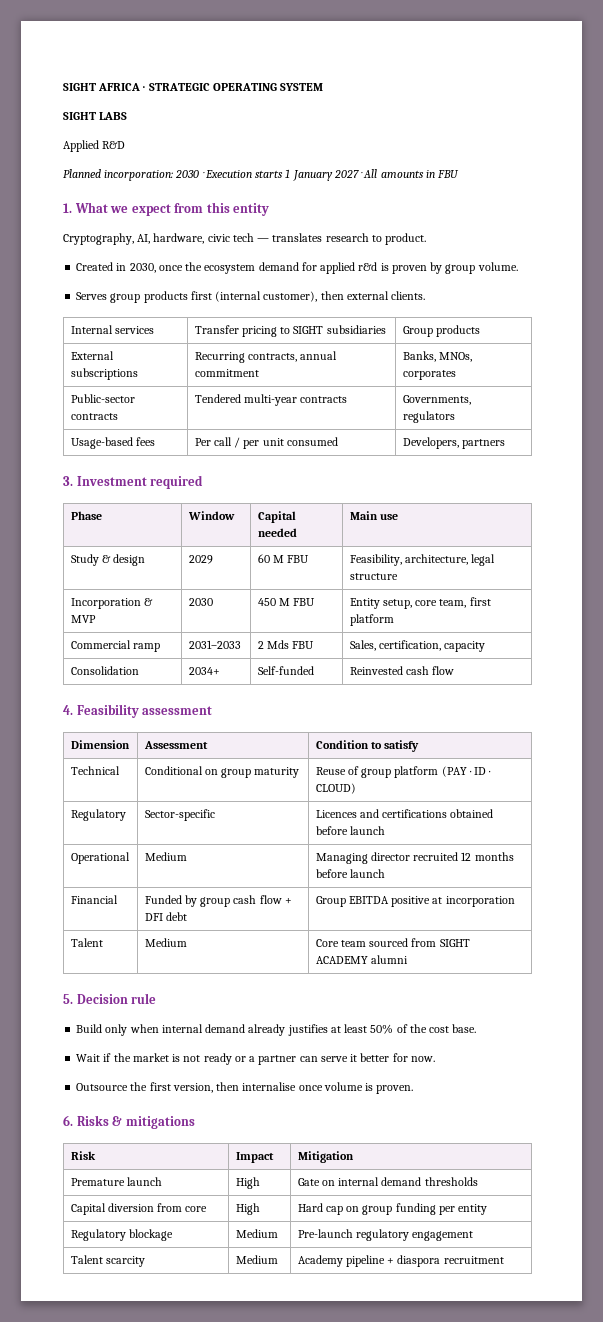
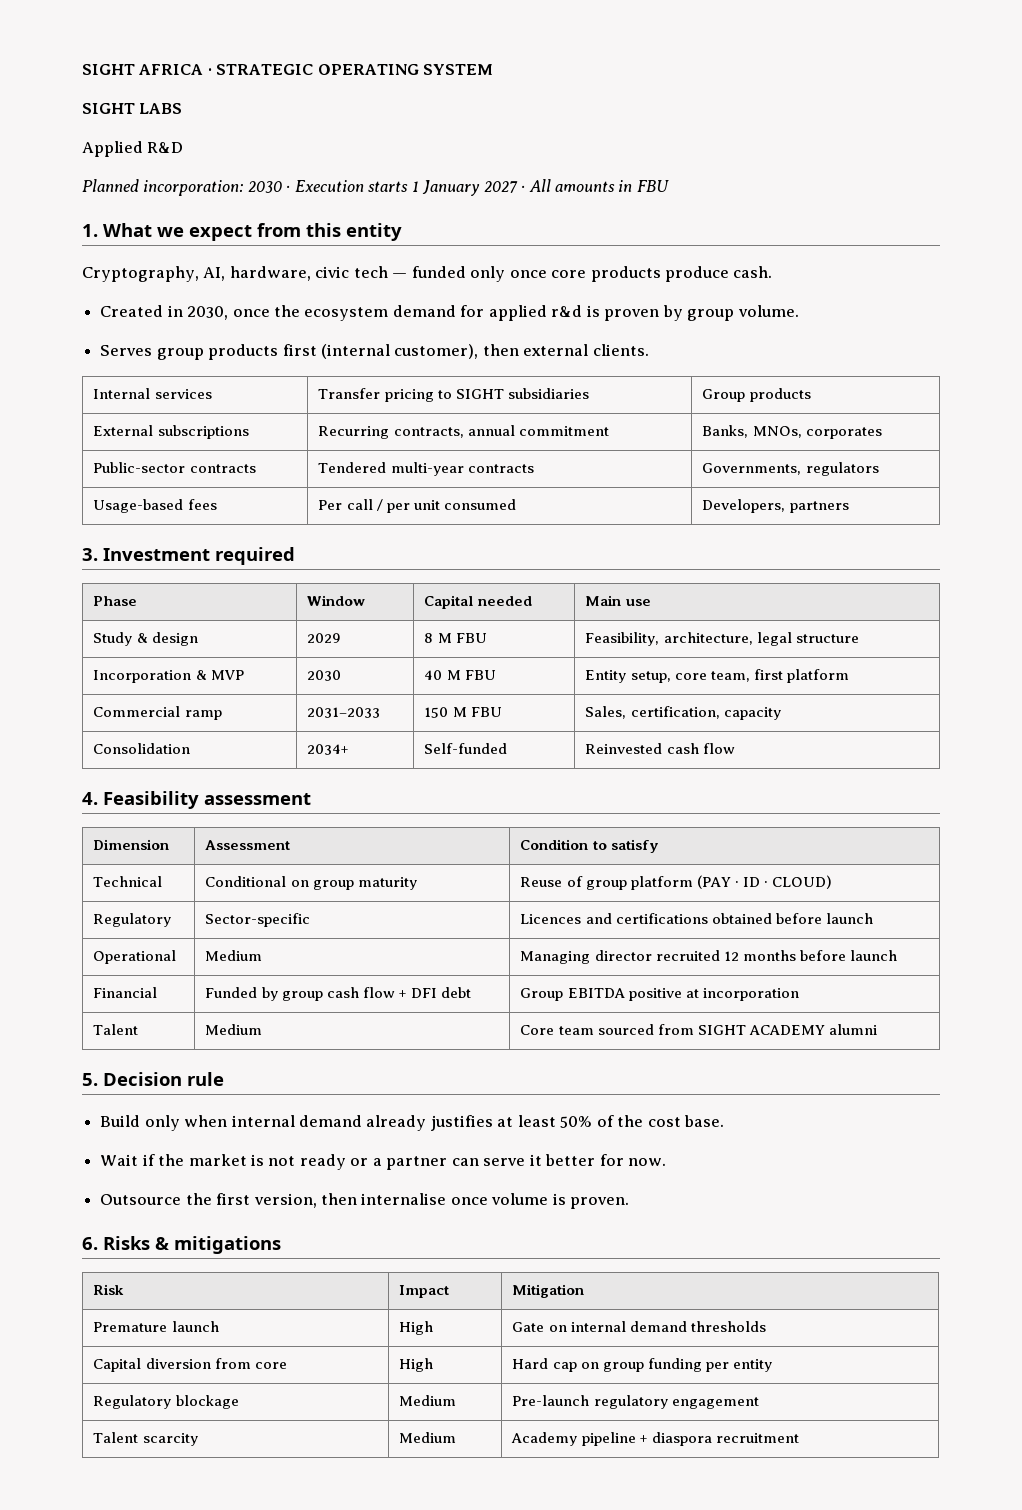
- Cryptography, AI, hardware, civic tech — translates research to product.
+ Cryptography, AI, hardware, civic tech — funded only once core products produce cash.
- Study & design | 2029 | 60 M FBU | Feasibility, architecture, legal structure
+ Study & design | 2029 | 8 M FBU | Feasibility, architecture, legal structure
- Incorporation & MVP | 2030 | 450 M FBU | Entity setup, core team, first platform
+ Incorporation & MVP | 2030 | 40 M FBU | Entity setup, core team, first platform
- Commercial ramp | 2031–2033 | 2 Mds FBU | Sales, certification, capacity
+ Commercial ramp | 2031–2033 | 150 M FBU | Sales, certification, capacity

